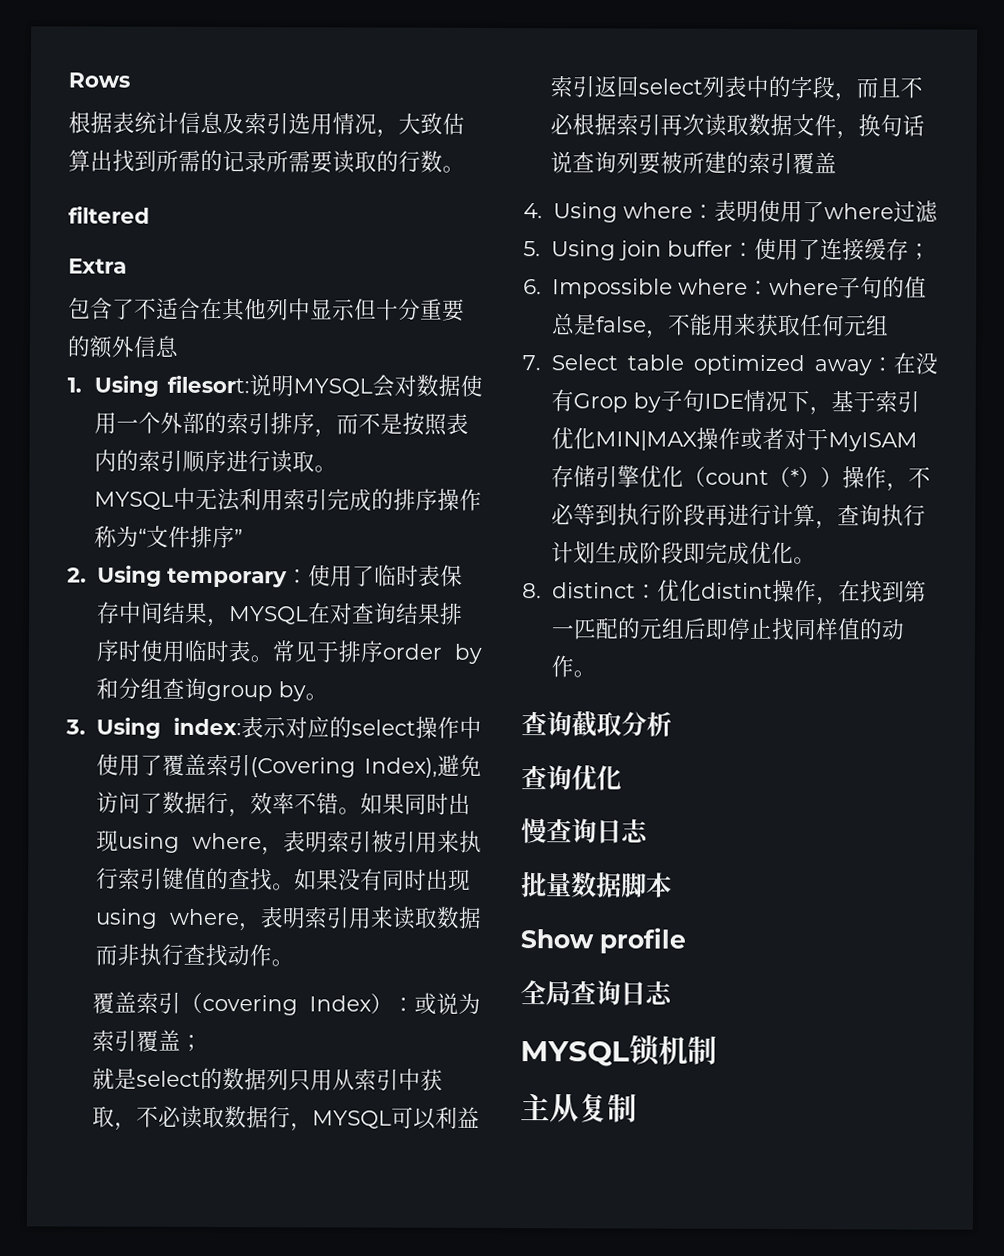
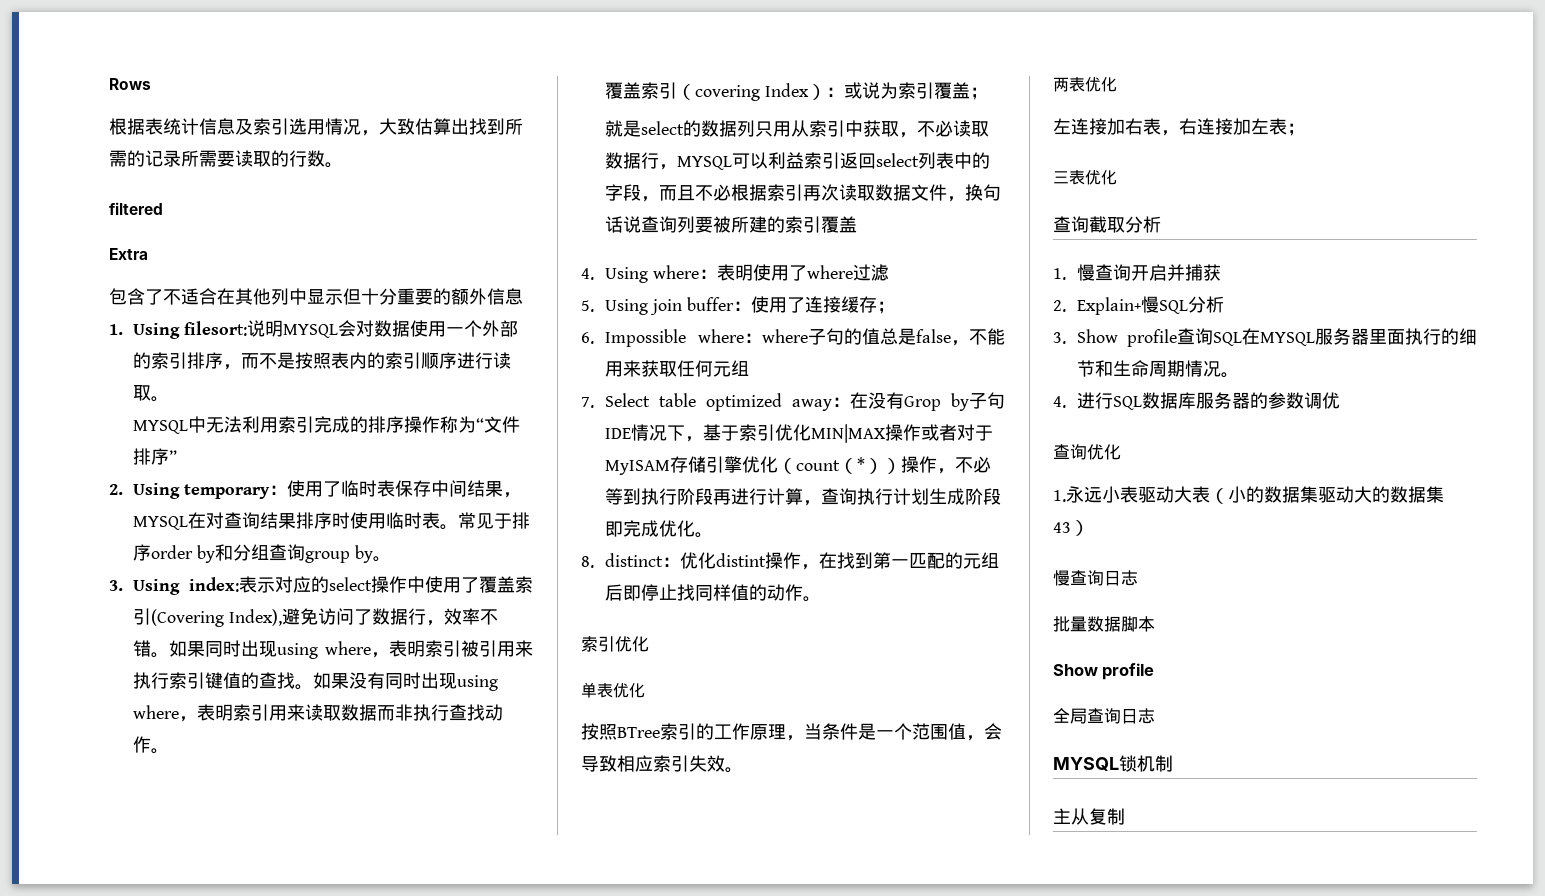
  8. distinct：优化distint操作，在找到第一匹配的元组后即停止找同样值的动作。
+ 索引优化
+ 单表优化
+ 按照BTree索引的工作原理，当条件是一个范围值，会导致相应索引失效。
+ 两表优化
+ 左连接加右表，右连接加左表；
+ 三表优化
  查询截取分析
+ 1.慢查询开启并捕获
+ 2. Explain+慢SQL分析
+ 3. Show profile查询SQL在MYSQL服务器里面执行的细节和生命周期情况。
+ 4.进行SQL数据库服务器的参数调优
  查询优化
+ 1.永远小表驱动大表（小的数据集驱动大的数据集43）

